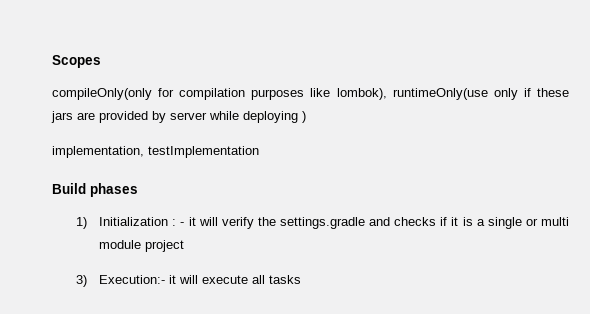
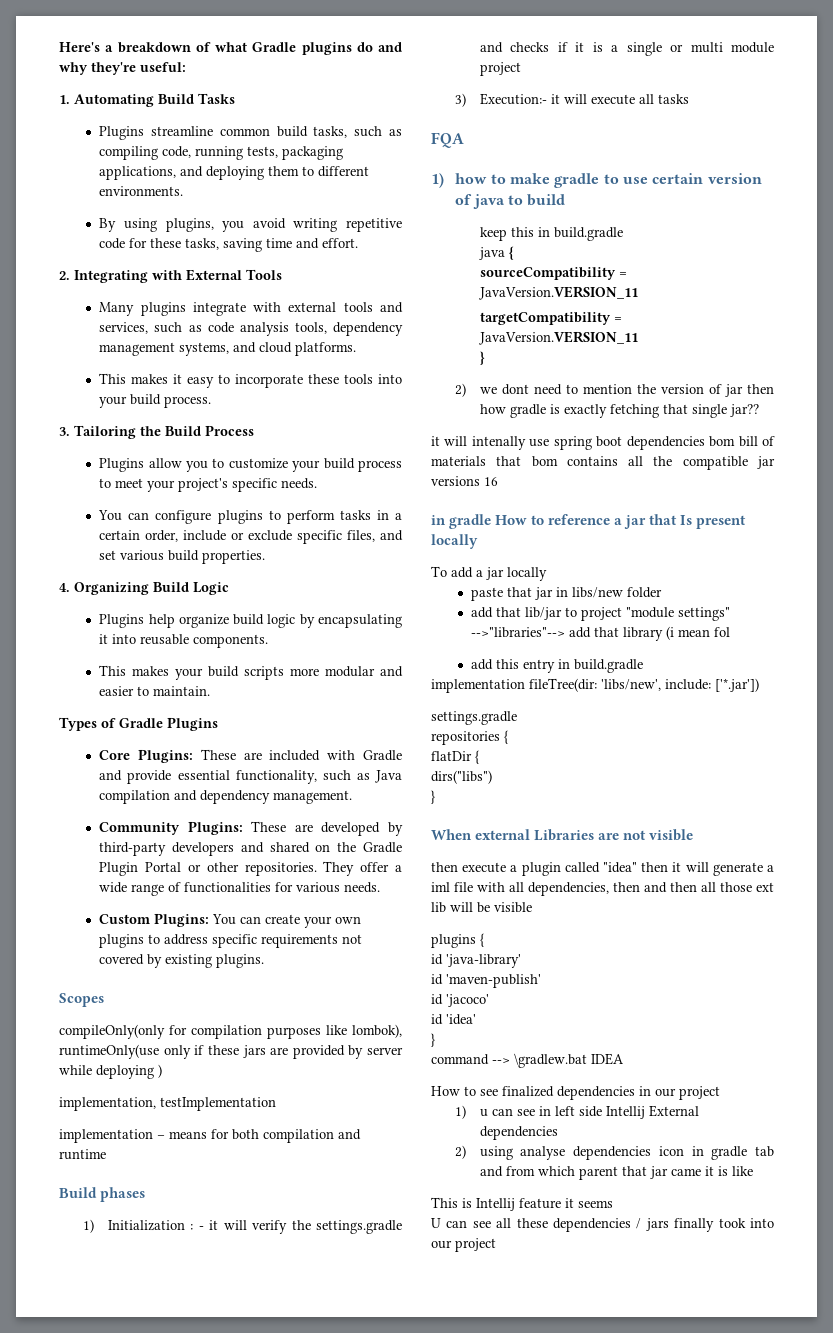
+ Here's a breakdown of what Gradle plugins do and why they're useful:
+ 1. Automating Build Tasks
+ Plugins streamline common build tasks, such as compiling code, running tests, packaging applications, and deploying them to different environments.
+ By using plugins, you avoid writing repetitive code for these tasks, saving time and effort.
+ 2. Integrating with External Tools
+ Many plugins integrate with external tools and services, such as code analysis tools, dependency management systems, and cloud platforms.
+ This makes it easy to incorporate these tools into your build process.
+ 3. Tailoring the Build Process
+ Plugins allow you to customize your build process to meet your project's specific needs.
+ You can configure plugins to perform tasks in a certain order, include or exclude specific files, and set various build properties.
+ 4. Organizing Build Logic
+ Plugins help organize build logic by encapsulating it into reusable components.
+ This makes your build scripts more modular and easier to maintain.
+ Types of Gradle Plugins
+ Core Plugins: These are included with Gradle and provide essential functionality, such as Java compilation and dependency management.
+ Community Plugins: These are developed by third-party developers and shared on the Gradle Plugin Portal or other repositories. They offer a wide range of functionalities for various needs.
+ Custom Plugins: You can create your own plugins to address specific requirements not covered by existing plugins.
+ implementation – means for both compilation and runtime
+ FQA
+ 1) how to make gradle to use certain version of java to build
+ keep this in build.gradle
+ java {
+ sourceCompatibility = JavaVersion.VERSION_11
+ targetCompatibility = JavaVersion.VERSION_11
+ }
+ 2) we dont need to mention the version of jar then how gradle is exactly fetching that single jar??
+ it will intenally use spring boot dependencies bom bill of materials that bom contains all the compatible jar versions 16
+ in gradle How to reference a jar that Is present locally
+ To add a jar locally
+ paste that jar in libs/new folder
+ add that lib/jar to project "module settings" -->"libraries"--> add that library (i mean fol
+ add this entry in build.gradle
+ implementation fileTree(dir: 'libs/new', include: ['*.jar'])
+ settings.gradle
+ repositories {
+ flatDir {
+ dirs("libs")
+ }
+ When external Libraries are not visible
+ then execute a plugin called "idea" then it will generate a iml file with all dependencies, then and then all those ext lib will be visible
+ plugins {
+ id 'java-library'
+ id 'maven-publish'
+ id 'jacoco'
+ id 'idea'
+ }
+ command --> \gradlew.bat IDEA
+ How to see finalized dependencies in our project
+ 1) u can see in left side Intellij External dependencies
+ 2) using analyse dependencies icon in gradle tab and from which parent that jar came it is like
+ This is Intellij feature it seems
+ U can see all these dependencies / jars finally took into our project

